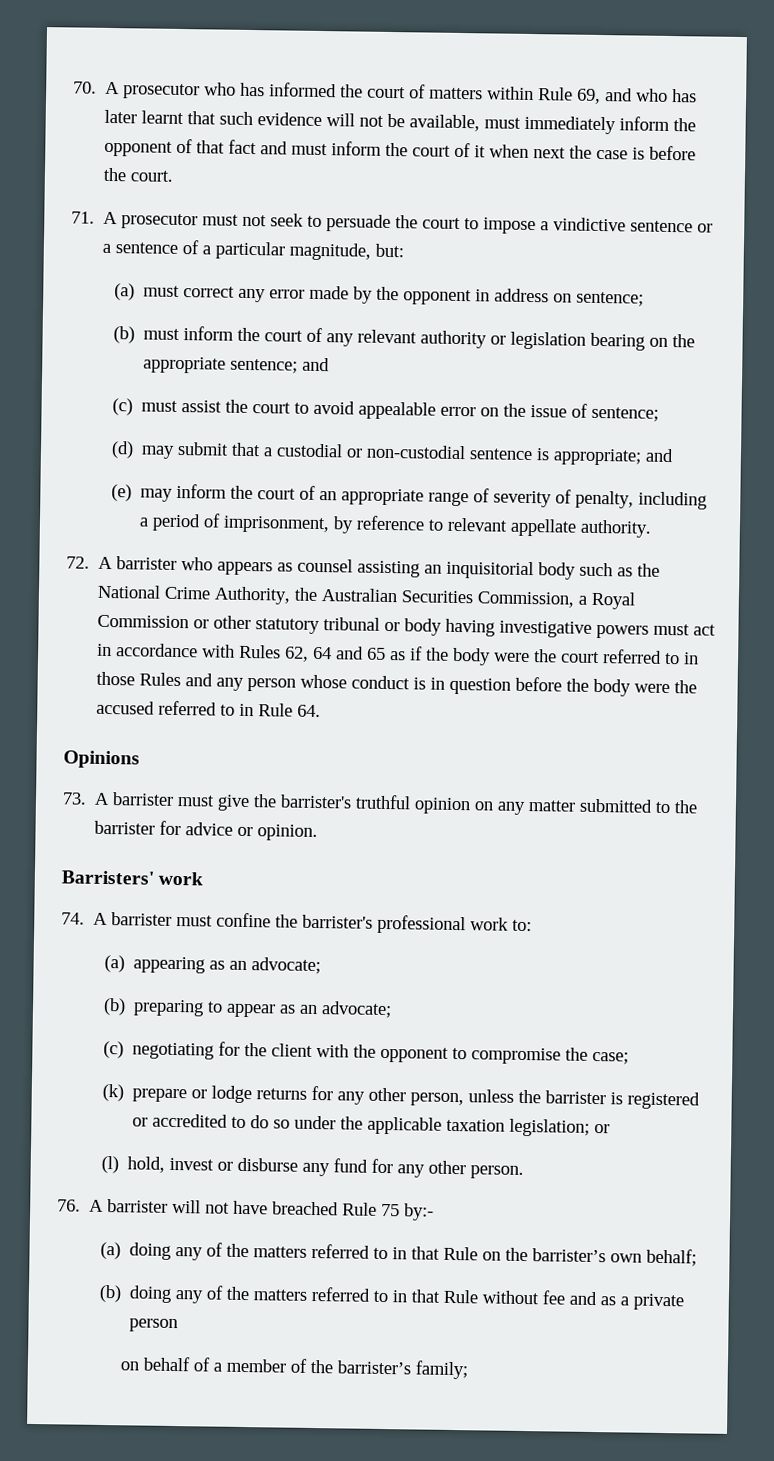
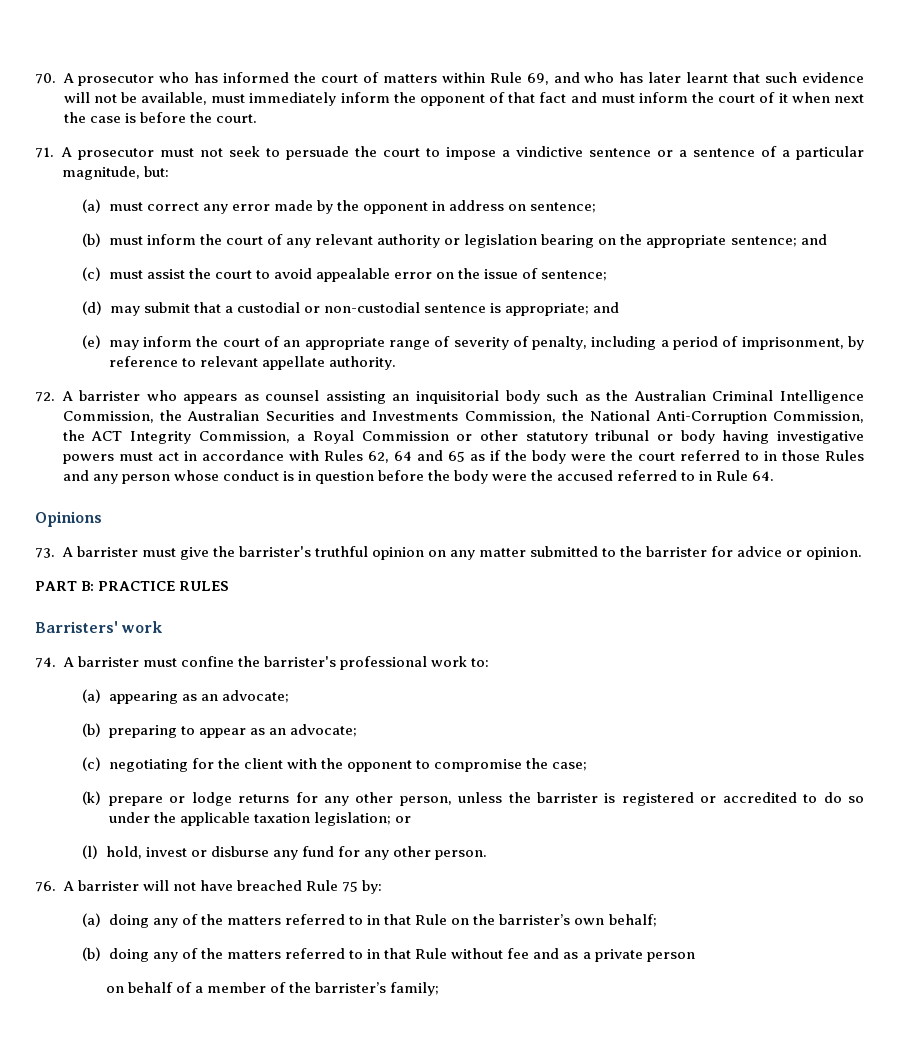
- 72. A barrister who appears as counsel assisting an inquisitorial body such as the National Crime Authority, the Australian Securities Commission, a Royal Commission or other statutory tribunal or body having investigative powers must act in accordance with Rules 62, 64 and 65 as if the body were the court referred to in those Rules and any person whose conduct is in question before the body were the accused referred to in Rule 64.
+ 72. A barrister who appears as counsel assisting an inquisitorial body such as the Australian Criminal Intelligence Commission, the Australian Securities and Investments Commission, the National Anti-Corruption Commission, the ACT Integrity Commission, a Royal Commission or other statutory tribunal or body having investigative powers must act in accordance with Rules 62, 64 and 65 as if the body were the court referred to in those Rules and any person whose conduct is in question before the body were the accused referred to in Rule 64.
+ PART B: PRACTICE RULES
- 76. A barrister will not have breached Rule 75 by:-
+ 76. A barrister will not have breached Rule 75 by:

